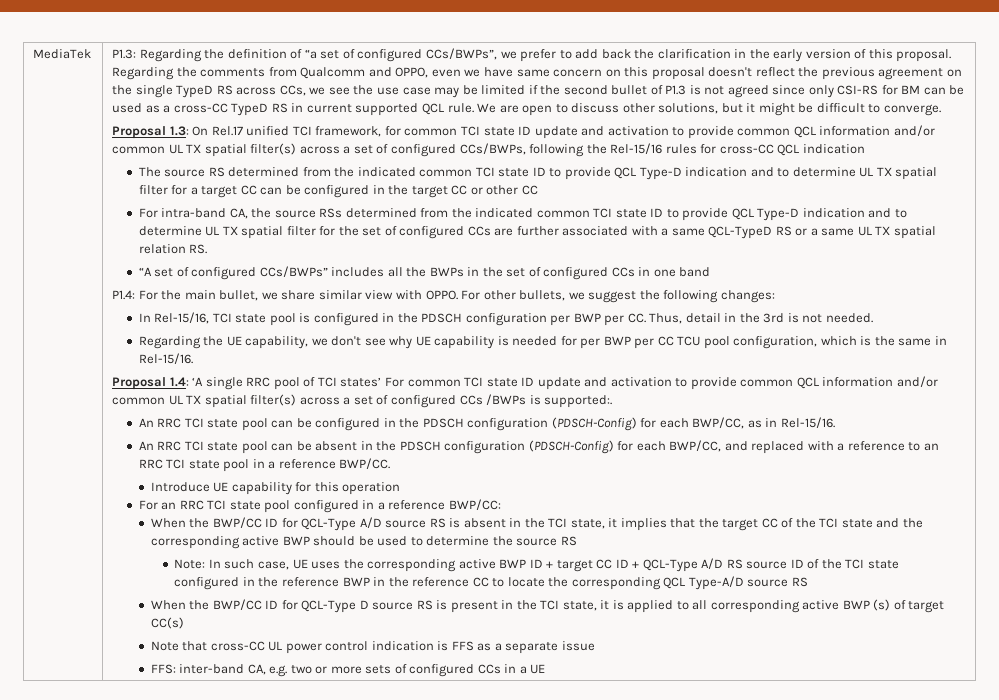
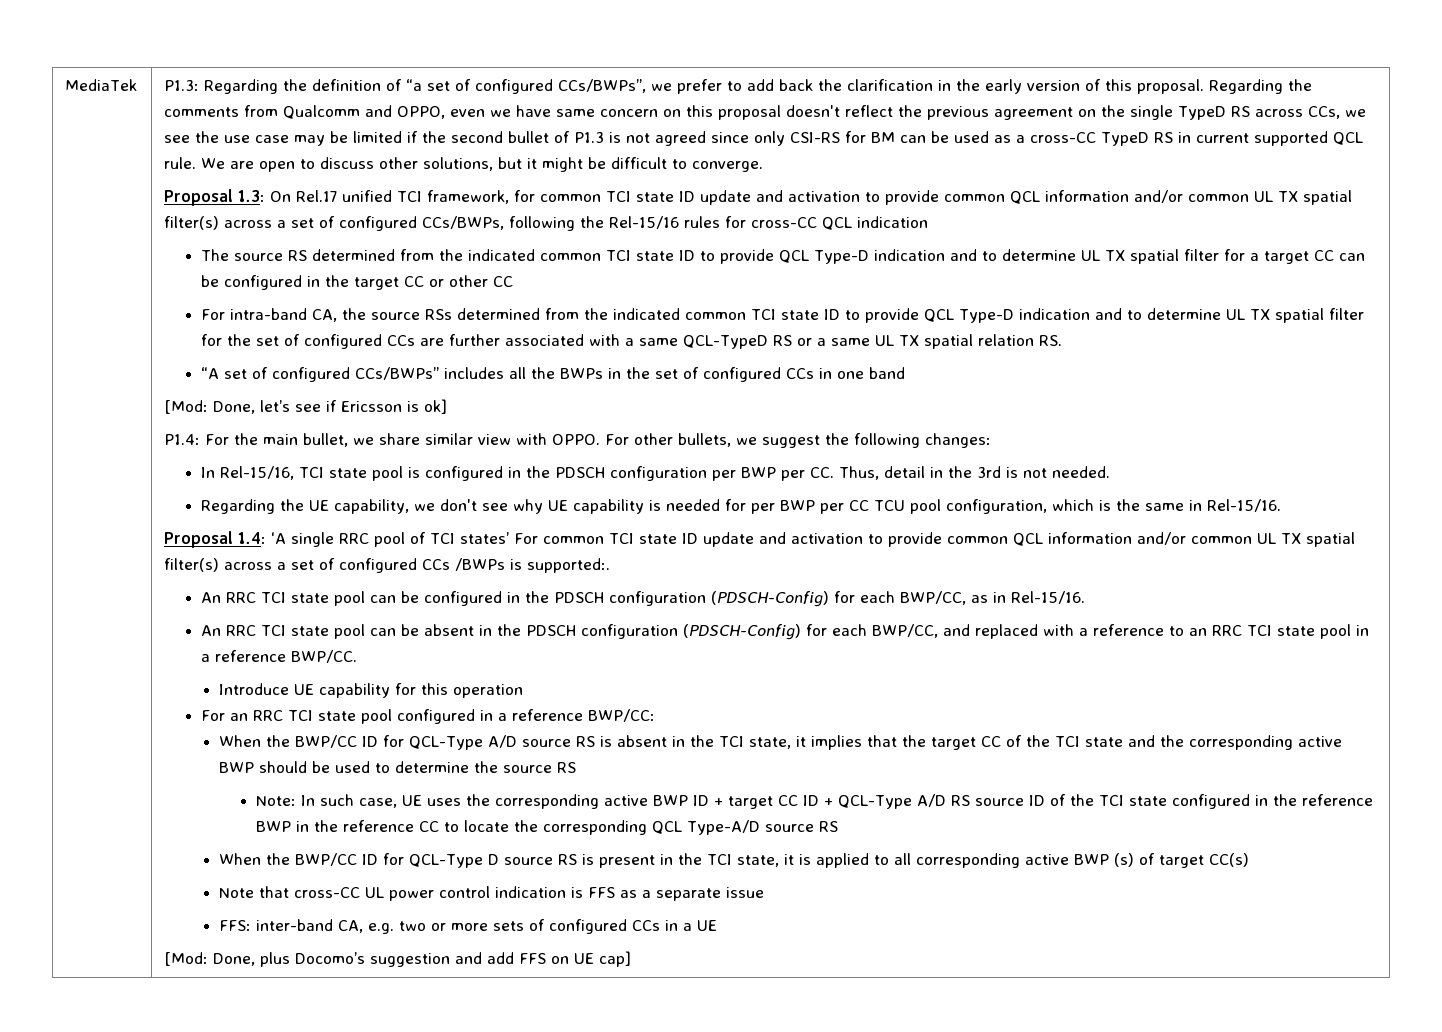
+ [Mod: Done, let’s see if Ericsson is ok]
+ [Mod: Done, plus Docomo’s suggestion and add FFS on UE cap]

